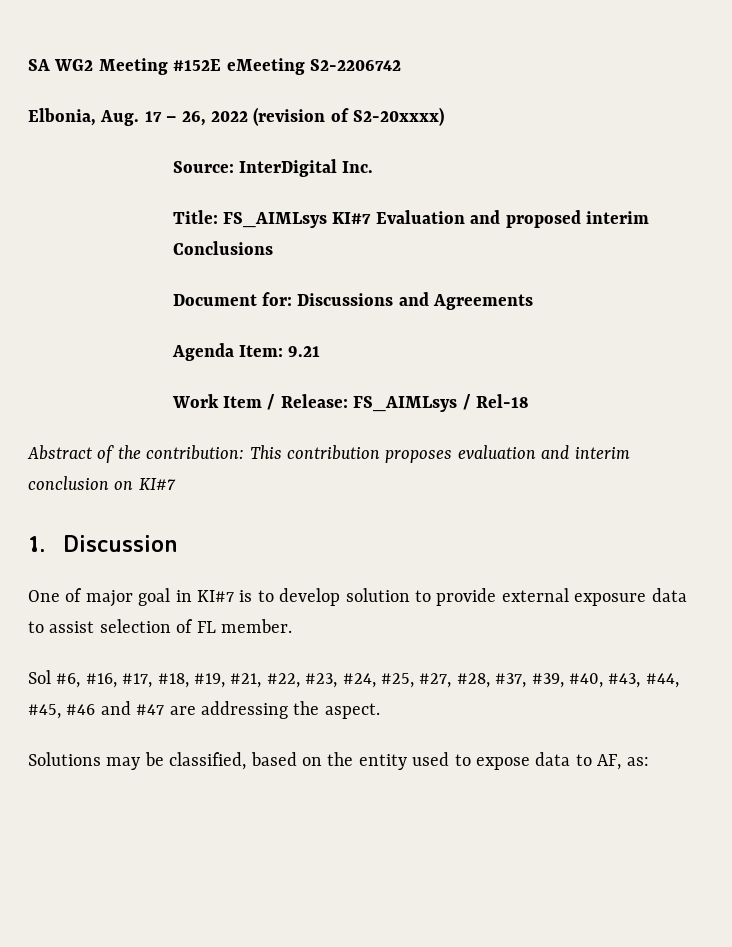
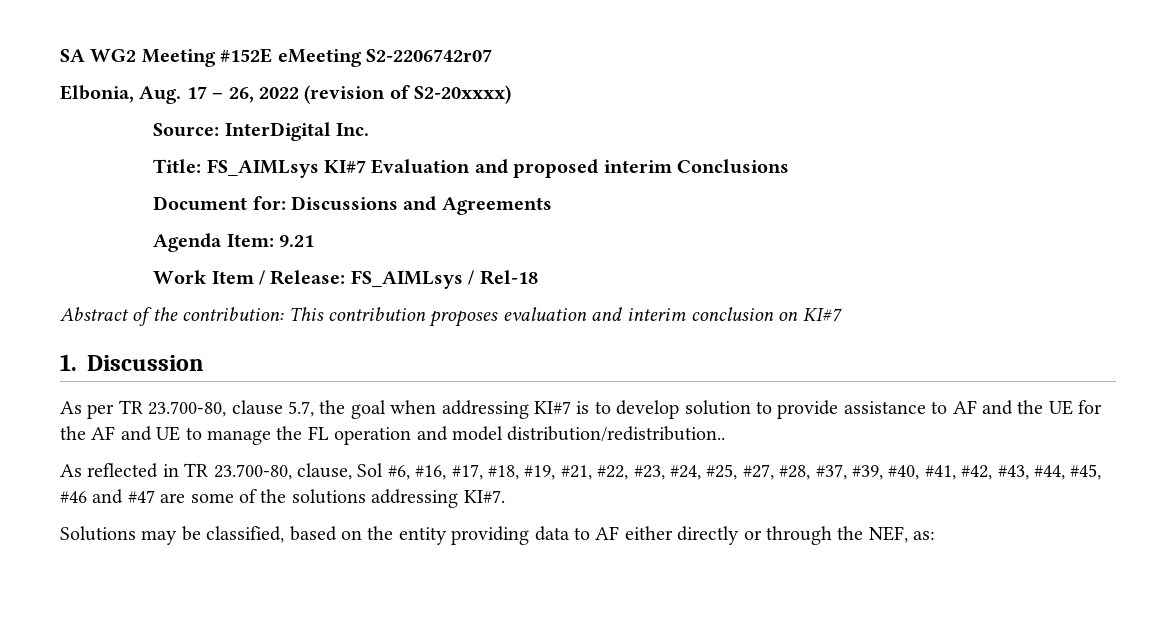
- SA WG2 Meeting #152E eMeeting S2-2206742
+ SA WG2 Meeting #152E eMeeting S2-2206742r07
- One of major goal in KI#7 is to develop solution to provide external exposure data to assist selection of FL member.
- Sol #6, #16, #17, #18, #19, #21, #22, #23, #24, #25, #27, #28, #37, #39, #40, #43, #44, #45, #46 and #47 are addressing the aspect.
+ As per TR 23.700-80, clause 5.7, the goal when addressing KI#7 is to develop solution to provide assistance to AF and the UE for the AF and UE to manage the FL operation and model distribution/redistribution..
+ As reflected in TR 23.700-80, clause, Sol #6, #16, #17, #18, #19, #21, #22, #23, #24, #25, #27, #28, #37, #39, #40, #41, #42, #43, #44, #45, #46 and #47 are some of the solutions addressing KI#7.
- Solutions may be classified, based on the entity used to expose data to AF, as:
+ Solutions may be classified, based on the entity providing data to AF either directly or through the NEF, as:

